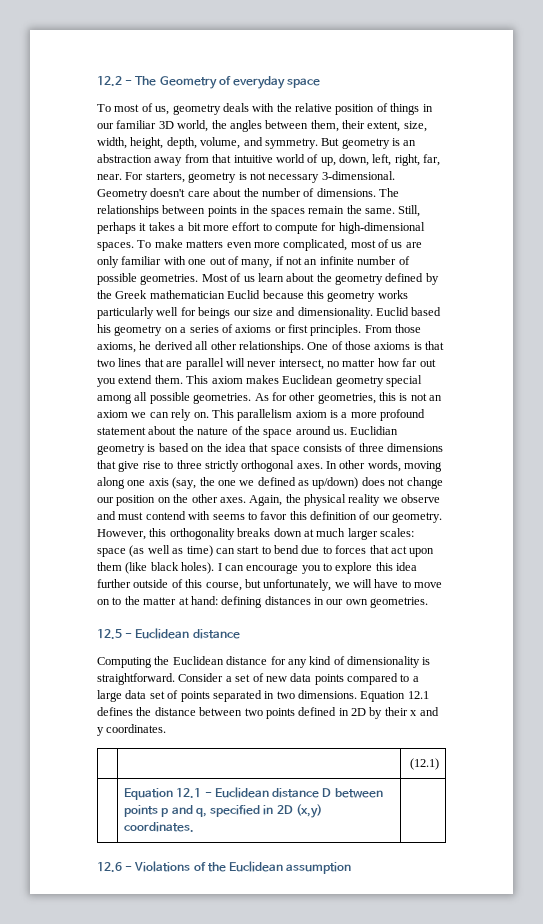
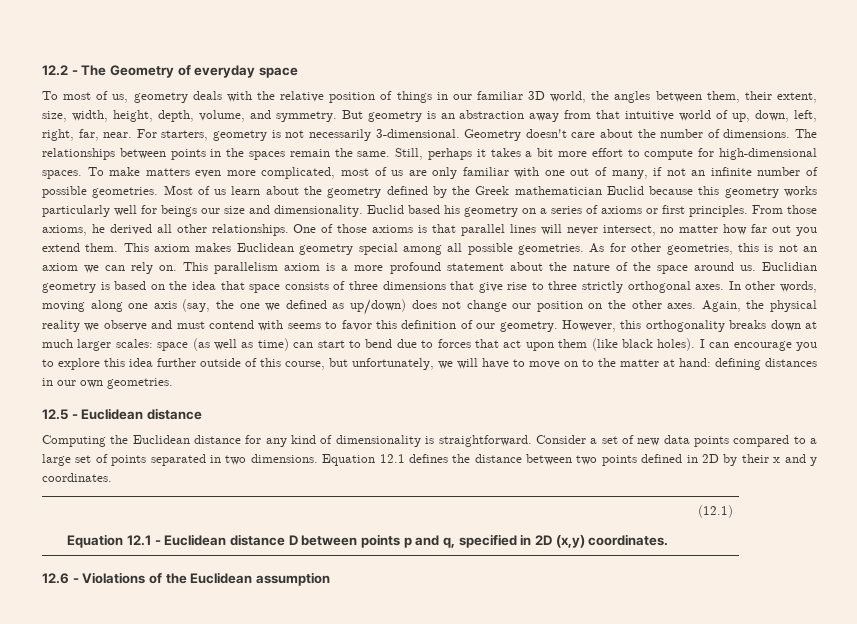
- For starters, geometry is not necessary 3-dimensional.
+ For starters, geometry is not necessarily 3-dimensional.
- One of those axioms is that two lines that are parallel will never intersect, no matter how far out you extend them.
+ One of those axioms is that parallel lines will never intersect, no matter how far out you extend them.
- Consider a set of new data points compared to a large data set of points separated in two dimensions.
+ Consider a set of new data points compared to a large set of points separated in two dimensions.

